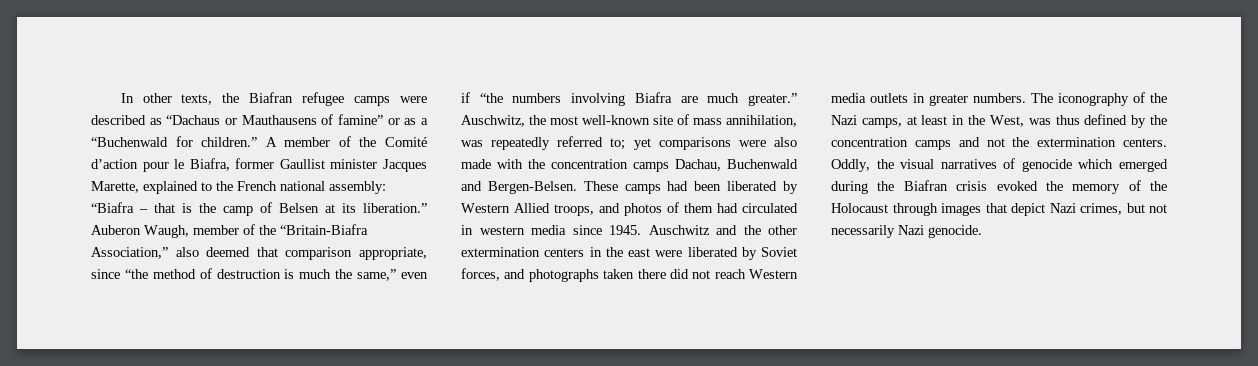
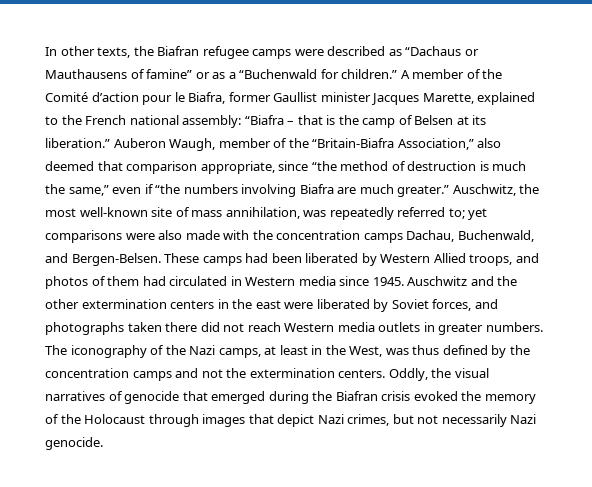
- Auschwitz, the most well-known site of mass annihilation, was repeatedly referred to; yet comparisons were also made with the concentration camps Dachau, Buchenwald and Bergen-Belsen.
+ Auschwitz, the most well-known site of mass annihilation, was repeatedly referred to; yet comparisons were also made with the concentration camps Dachau, Buchenwald, and Bergen-Belsen.
- These camps had been liberated by Western Allied troops, and photos of them had circulated in western media since 1945.
+ These camps had been liberated by Western Allied troops, and photos of them had circulated in Western media since 1945.
- Oddly, the visual narratives of genocide which emerged during the Biafran crisis evoked the memory of the Holocaust through images that depict Nazi crimes, but not necessarily Nazi genocide.
+ Oddly, the visual narratives of genocide that emerged during the Biafran crisis evoked the memory of the Holocaust through images that depict Nazi crimes, but not necessarily Nazi genocide.

